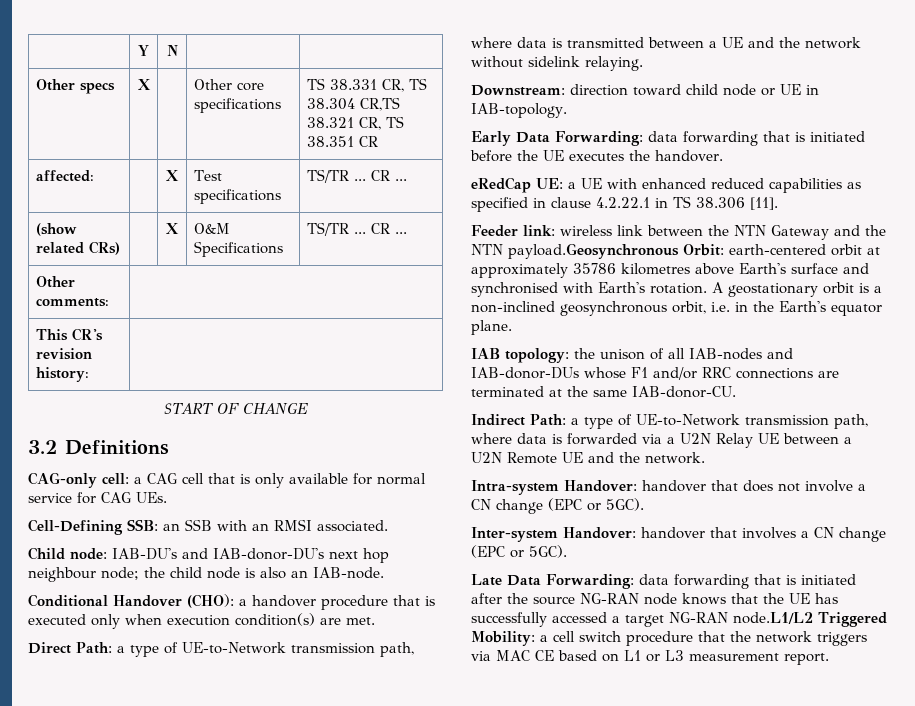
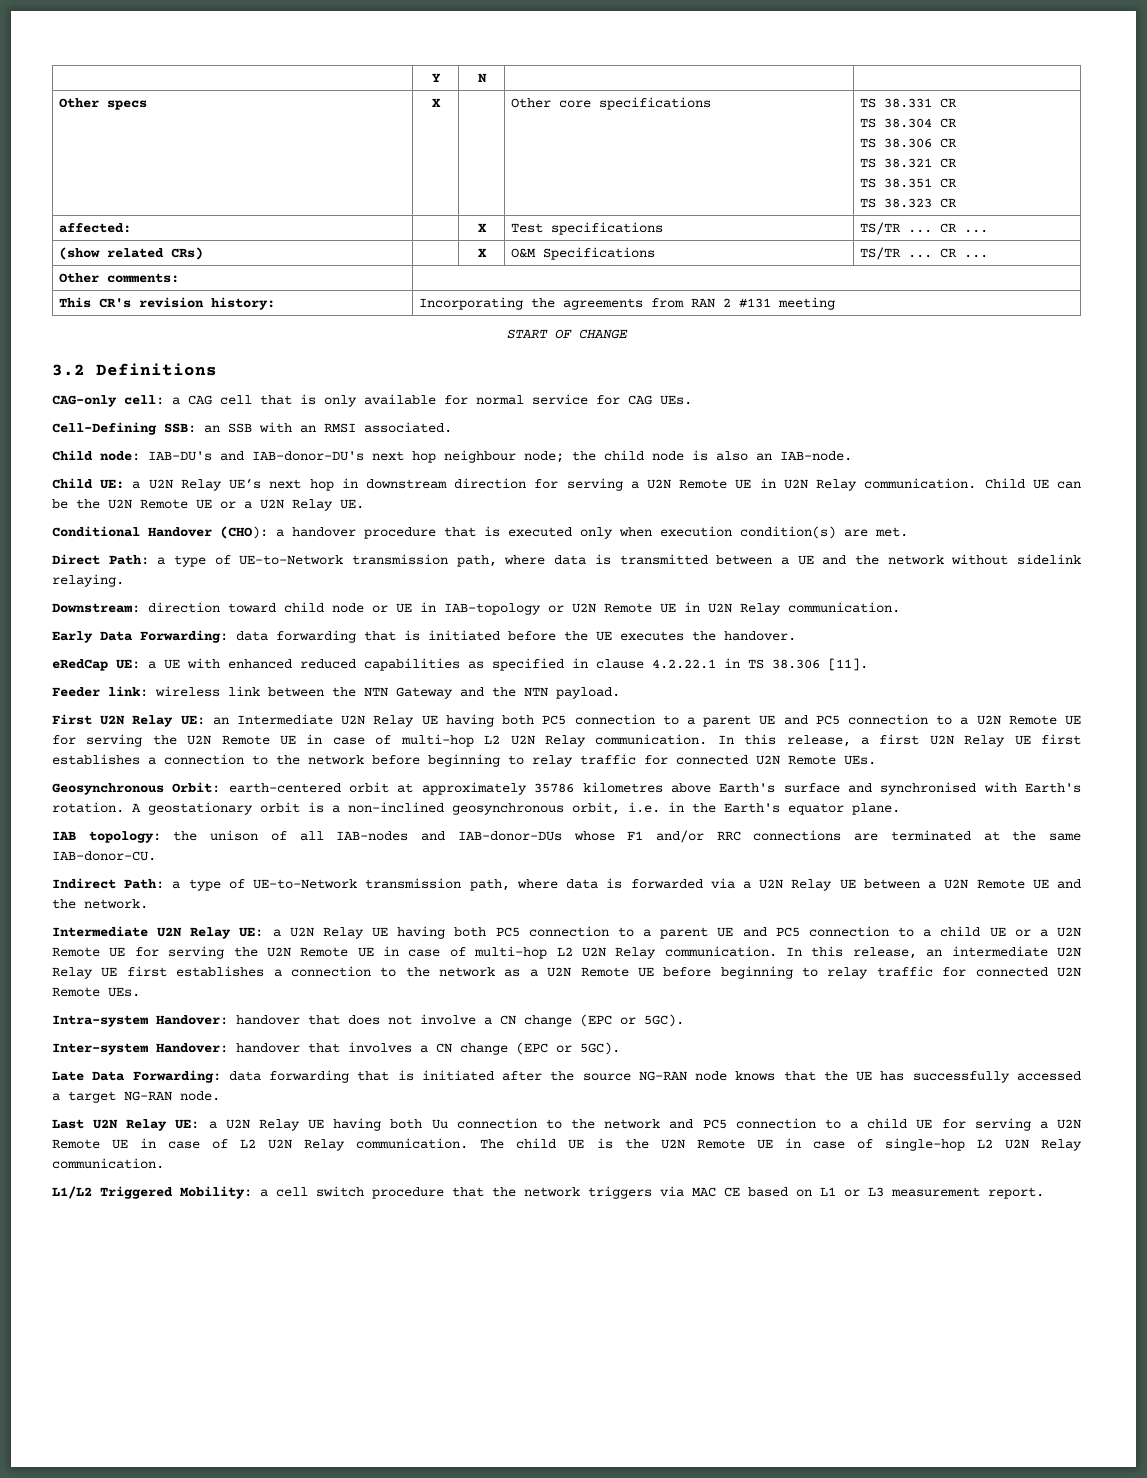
- Other specs | X | | Other core specifications | TS 38.331 CR, TS 38.304 CR,TS 38.321 CR, TS 38.351 CR
+ Other specs | X | | Other core specifications | TS 38.331 CR
+ TS 38.304 CR
+ TS 38.306 CR
+ TS 38.321 CR
+ TS 38.351 CR
+ TS 38.323 CR
- This CR's revision history: |
+ This CR's revision history: | Incorporating the agreements from RAN 2 #131 meeting
+ Child UE: a U2N Relay UE’s next hop in downstream direction for serving a U2N Remote UE in U2N Relay communication. Child UE can be the U2N Remote UE or a U2N Relay UE.
- Downstream: direction toward child node or UE in IAB-topology.
+ Downstream: direction toward child node or UE in IAB-topology or U2N Remote UE in U2N Relay communication.
- Feeder link: wireless link between the NTN Gateway and the NTN payload.Geosynchronous Orbit: earth-centered orbit at approximately 35786 kilometres above Earth's surface and synchronised with Earth's rotation.
+ Feeder link: wireless link between the NTN Gateway and the NTN payload.
+ First U2N Relay UE: an Intermediate U2N Relay UE having both PC5 connection to a parent UE and PC5 connection to a U2N Remote UE for serving the U2N Remote UE in case of multi-hop L2 U2N Relay communication. In this release, a first U2N Relay UE first establishes a connection to the network before beginning to relay traffic for connected U2N Remote UEs.
+ Geosynchronous Orbit: earth-centered orbit at approximately 35786 kilometres above Earth's surface and synchronised with Earth's rotation.
+ Intermediate U2N Relay UE: a U2N Relay UE having both PC5 connection to a parent UE and PC5 connection to a child UE or a U2N Remote UE for serving the U2N Remote UE in case of multi-hop L2 U2N Relay communication. In this release, an intermediate U2N Relay UE first establishes a connection to the network as a U2N Remote UE before beginning to relay traffic for connected U2N Remote UEs.
- Late Data Forwarding: data forwarding that is initiated after the source NG-RAN node knows that the UE has successfully accessed a target NG-RAN node.L1/L2 Triggered Mobility: a cell switch procedure that the network triggers via MAC CE based on L1 or L3 measurement report.
+ Late Data Forwarding: data forwarding that is initiated after the source NG-RAN node knows that the UE has successfully accessed a target NG-RAN node.
+ Last U2N Relay UE: a U2N Relay UE having both Uu connection to the network and PC5 connection to a child UE for serving a U2N Remote UE in case of L2 U2N Relay communication. The child UE is the U2N Remote UE in case of single-hop L2 U2N Relay communication.
+ L1/L2 Triggered Mobility: a cell switch procedure that the network triggers via MAC CE based on L1 or L3 measurement report.

